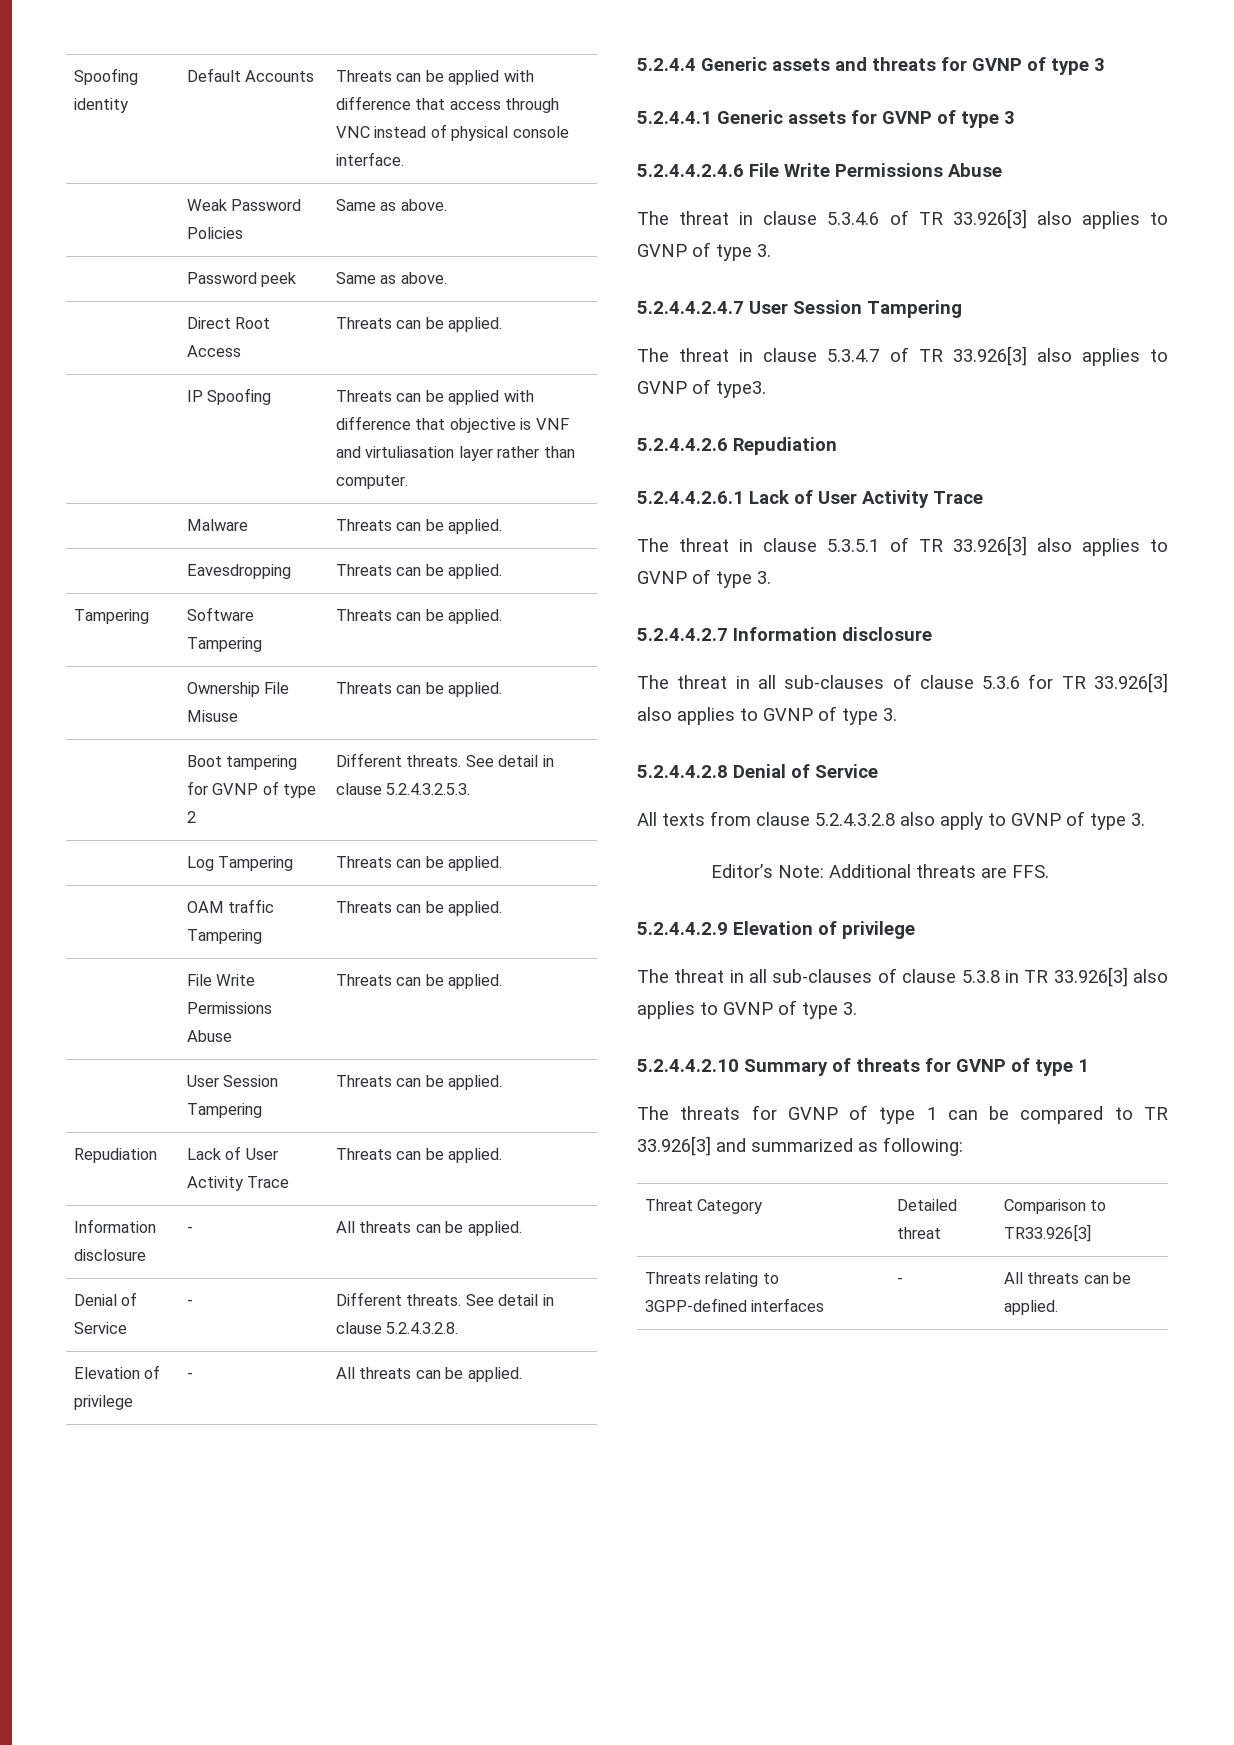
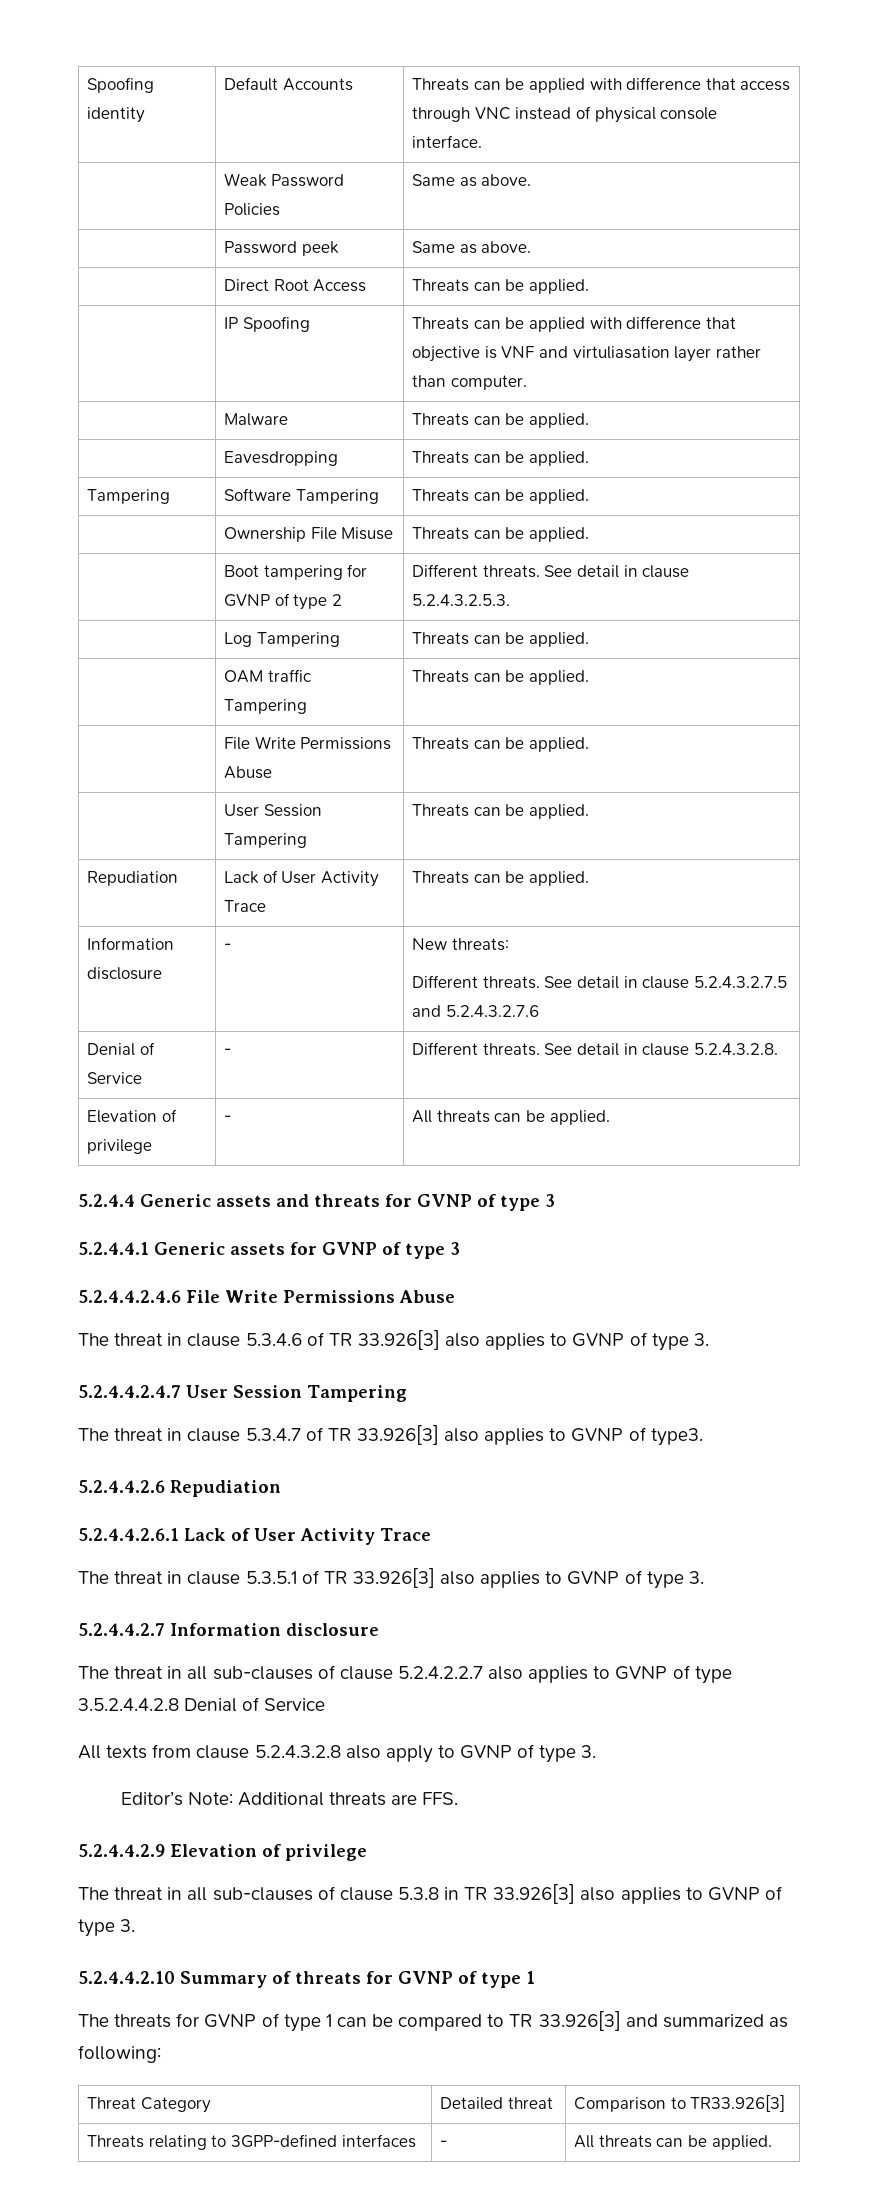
- Information disclosure | - | All threats can be applied.
+ Information disclosure | - | New threats:
+ Different threats. See detail in clause 5.2.4.3.2.7.5 and 5.2.4.3.2.7.6
- The threat in all sub-clauses of clause 5.3.6 for TR 33.926[3] also applies to GVNP of type 3.
- 5.2.4.4.2.8 Denial of Service
+ The threat in all sub-clauses of clause 5.2.4.2.2.7 also applies to GVNP of type 3.5.2.4.4.2.8 Denial of Service

